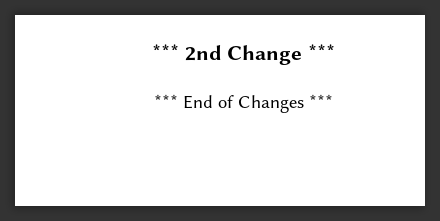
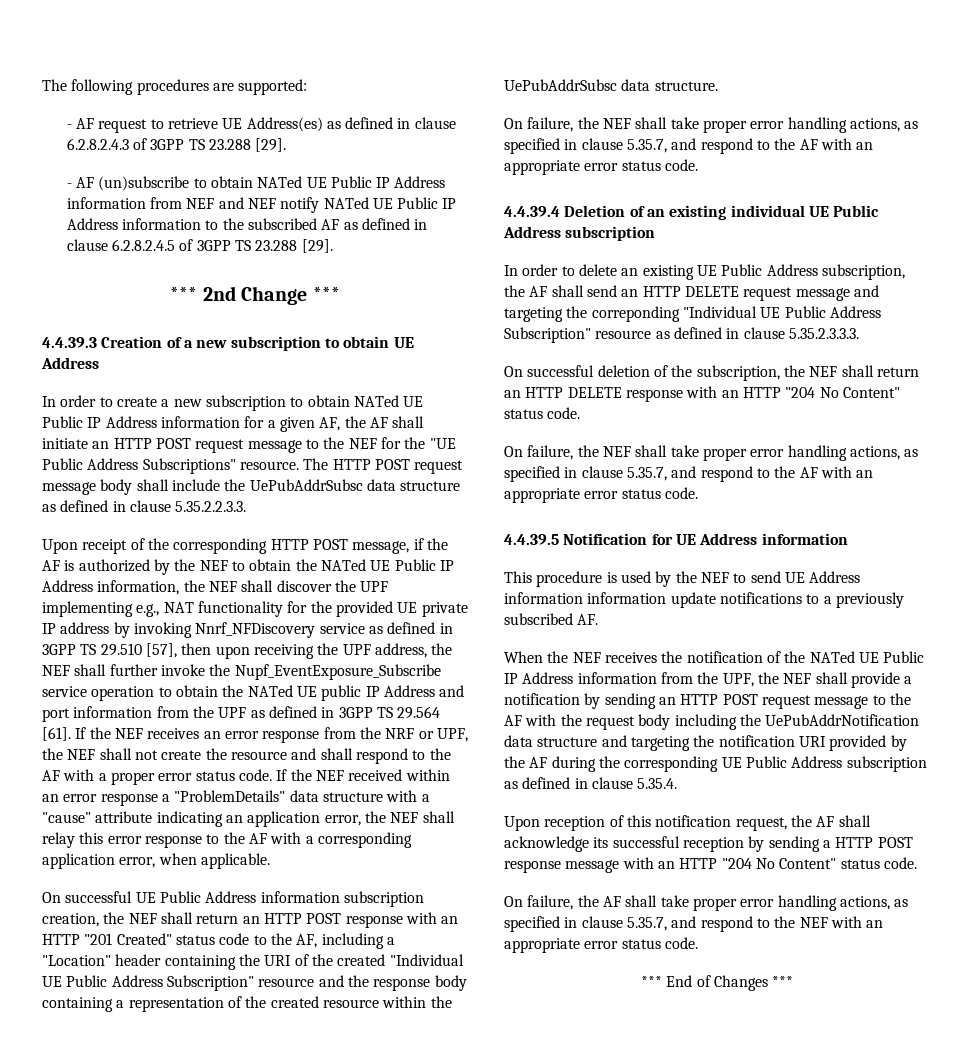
+ The following procedures are supported:
+ - AF request to retrieve UE Address(es) as defined in clause 6.2.8.2.4.3 of 3GPP TS 23.288 [29].
+ - AF (un)subscribe to obtain NATed UE Public IP Address information from NEF and NEF notify NATed UE Public IP Address information to the subscribed AF as defined in clause 6.2.8.2.4.5 of 3GPP TS 23.288 [29].
  *** 2nd Change ***
+ 4.4.39.3 Creation of a new subscription to obtain UE Address
+ In order to create a new subscription to obtain NATed UE Public IP Address information for a given AF, the AF shall initiate an HTTP POST request message to the NEF for the "UE Public Address Subscriptions" resource. The HTTP POST request message body shall include the UePubAddrSubsc data structure as defined in clause 5.35.2.2.3.3.
+ Upon receipt of the corresponding HTTP POST message, if the AF is authorized by the NEF to obtain the NATed UE Public IP Address information, the NEF shall discover the UPF implementing e.g., NAT functionality for the provided UE private IP address by invoking Nnrf_NFDiscovery service as defined in 3GPP TS 29.510 [57], then upon receiving the UPF address, the NEF shall further invoke the Nupf_EventExposure_Subscribe service operation to obtain the NATed UE public IP Address and port information from the UPF as defined in 3GPP TS 29.564 [61]. If the NEF receives an error response from the NRF or UPF, the NEF shall not create the resource and shall respond to the AF with a proper error status code. If the NEF received within an error response a "ProblemDetails" data structure with a "cause" attribute indicating an application error, the NEF shall relay this error response to the AF with a corresponding application error, when applicable.
+ On successful UE Public Address information subscription creation, the NEF shall return an HTTP POST response with an HTTP "201 Created" status code to the AF, including a "Location" header containing the URI of the created "Individual UE Public Address Subscription" resource and the response body containing a representation of the created resource within the UePubAddrSubsc data structure.
+ On failure, the NEF shall take proper error handling actions, as specified in clause 5.35.7, and respond to the AF with an appropriate error status code.
+ 4.4.39.4 Deletion of an existing individual UE Public Address subscription
+ In order to delete an existing UE Public Address subscription, the AF shall send an HTTP DELETE request message and targeting the correponding "Individual UE Public Address Subscription" resource as defined in clause 5.35.2.3.3.3.
+ On successful deletion of the subscription, the NEF shall return an HTTP DELETE response with an HTTP "204 No Content" status code.
+ On failure, the NEF shall take proper error handling actions, as specified in clause 5.35.7, and respond to the AF with an appropriate error status code.
+ 4.4.39.5 Notification for UE Address information
+ This procedure is used by the NEF to send UE Address information information update notifications to a previously subscribed AF.
+ When the NEF receives the notification of the NATed UE Public IP Address information from the UPF, the NEF shall provide a notification by sending an HTTP POST request message to the AF with the request body including the UePubAddrNotification data structure and targeting the notification URI provided by the AF during the corresponding UE Public Address subscription as defined in clause 5.35.4.
+ Upon reception of this notification request, the AF shall acknowledge its successful reception by sending a HTTP POST response message with an HTTP "204 No Content" status code.
+ On failure, the AF shall take proper error handling actions, as specified in clause 5.35.7, and respond to the NEF with an appropriate error status code.

